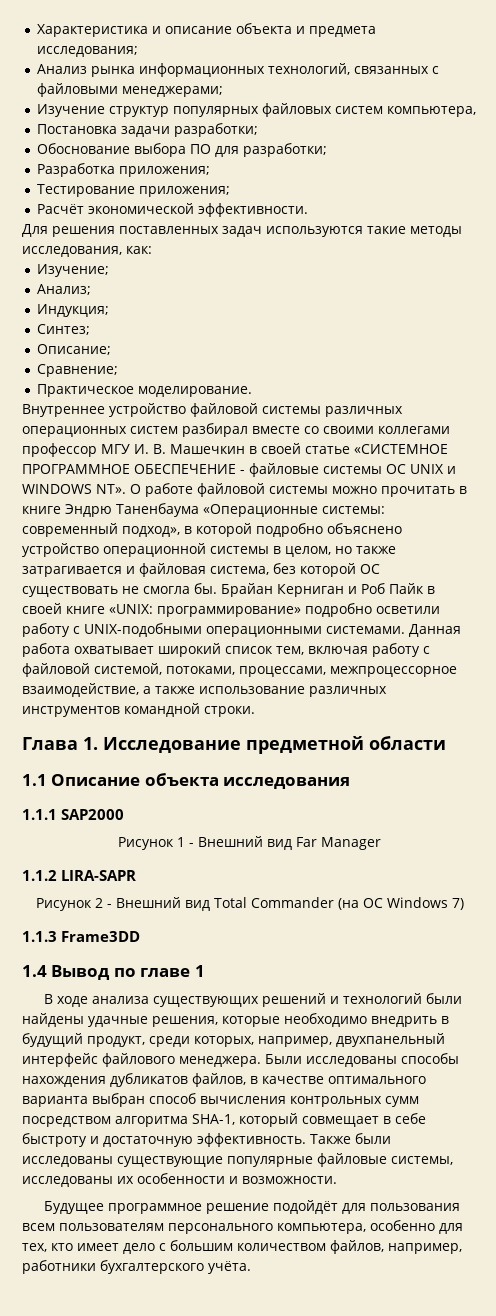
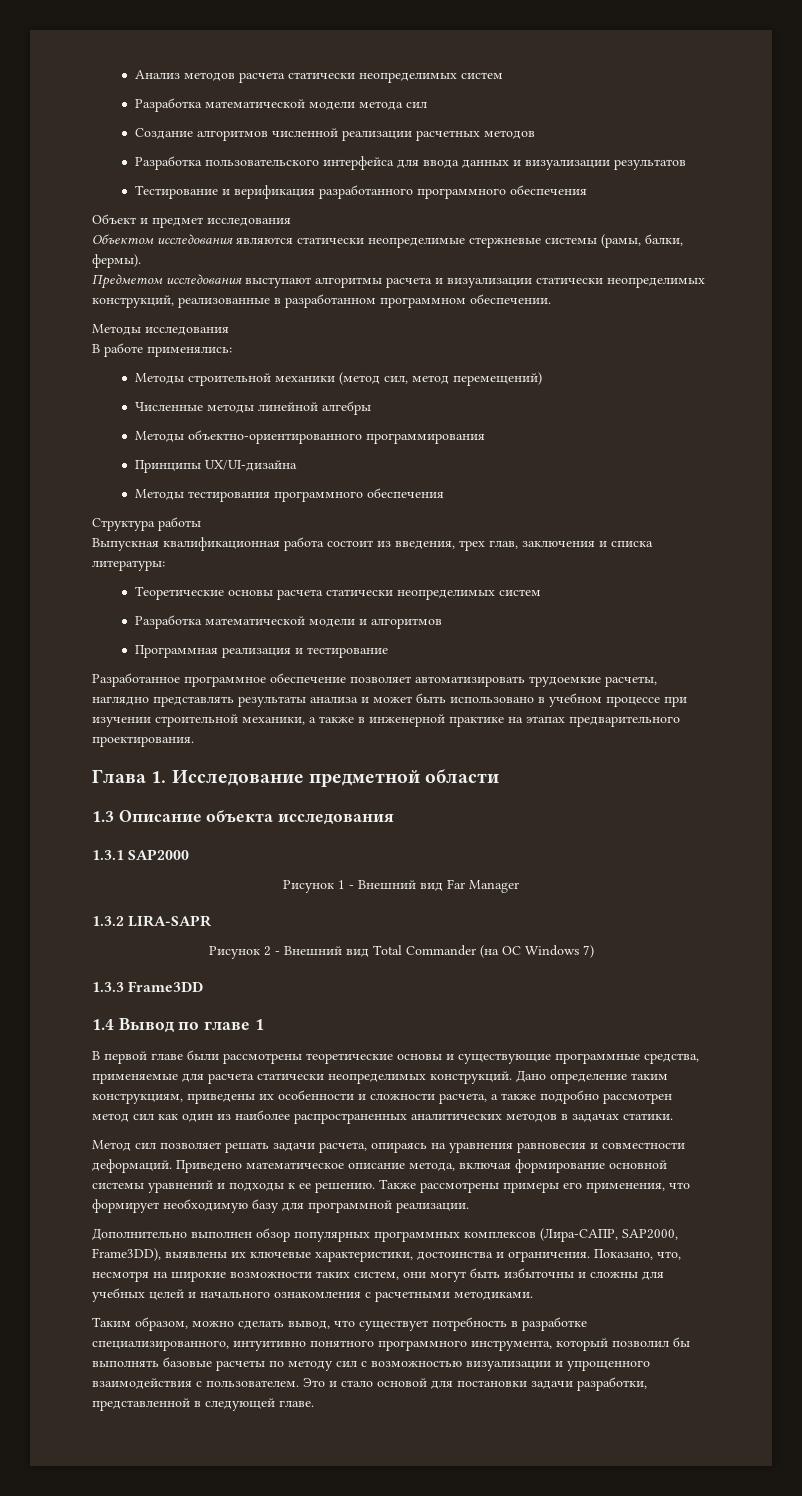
- Характеристика и описание объекта и предмета исследования;
- Анализ рынка информационных технологий, связанных с файловыми менеджерами;
- Изучение структур популярных файловых систем компьютера,
- Постановка задачи разработки;
- Обоснование выбора ПО для разработки;
- Разработка приложения;
- Тестирование приложения;
- Расчёт экономической эффективности.
- Для решения поставленных задач используются такие методы исследования, как:
- Изучение;
- Анализ;
- Индукция;
- Синтез;
- Описание;
- Сравнение;
- Практическое моделирование.
- Внутреннее устройство файловой системы различных операционных систем разбирал вместе со своими коллегами профессор МГУ И. В. Машечкин в своей статье «СИСТЕМНОЕ ПРОГРАММНОЕ ОБЕСПЕЧЕНИЕ - файловые системы ОС UNIX и WINDOWS NT». О работе файловой системы можно прочитать в книге Эндрю Таненбаума «Операционные системы: современный подход», в которой подробно объяснено устройство операционной системы в целом, но также затрагивается и файловая система, без которой ОС существовать не смогла бы. Брайан Керниган и Роб Пайк в своей книге «UNIX: программирование» подробно осветили работу с UNIX-подобными операционными системами. Данная работа охватывает широкий список тем, включая работу с файловой системой, потоками, процессами, межпроцессорное взаимодействие, а также использование различных инструментов командной строки.
+ Анализ методов расчета статически неопределимых систем
+ Разработка математической модели метода сил
+ Создание алгоритмов численной реализации расчетных методов
+ Разработка пользовательского интерфейса для ввода данных и визуализации результатов
+ Тестирование и верификация разработанного программного обеспечения
+ Объект и предмет исследования
+ Объектом исследования являются статически неопределимые стержневые системы (рамы, балки, фермы).
+ Предметом исследования выступают алгоритмы расчета и визуализации статически неопределимых конструкций, реализованные в разработанном программном обеспечении.
+ Методы исследования
+ В работе применялись:
+ Методы строительной механики (метод сил, метод перемещений)
+ Численные методы линейной алгебры
+ Методы объектно-ориентированного программирования
+ Принципы UX/UI-дизайна
+ Методы тестирования программного обеспечения
+ Структура работы
+ Выпускная квалификационная работа состоит из введения, трех глав, заключения и списка литературы:
+ Теоретические основы расчета статически неопределимых систем
+ Разработка математической модели и алгоритмов
+ Программная реализация и тестирование
+ Разработанное программное обеспечение позволяет автоматизировать трудоемкие расчеты, наглядно представлять результаты анализа и может быть использовано в учебном процессе при изучении строительной механики, а также в инженерной практике на этапах предварительного проектирования.
- 1.1 Описание объекта исследования
+ 1.3 Описание объекта исследования
- 1.1.1 SAP2000
+ 1.3.1 SAP2000
- 1.1.2 LIRA-SAPR
+ 1.3.2 LIRA-SAPR
- 1.1.3 Frame3DD
+ 1.3.3 Frame3DD
- В ходе анализа существующих решений и технологий были найдены удачные решения, которые необходимо внедрить в будущий продукт, среди которых, например, двухпанельный интерфейс файлового менеджера. Были исследованы способы нахождения дубликатов файлов, в качестве оптимального варианта выбран способ вычисления контрольных сумм посредством алгоритма SHA-1, который совмещает в себе быстроту и достаточную эффективность. Также были исследованы существующие популярные файловые системы, исследованы их особенности и возможности.
- Будущее программное решение подойдёт для пользования всем пользователям персонального компьютера, особенно для тех, кто имеет дело с большим количеством файлов, например, работники бухгалтерского учёта.
+ В первой главе были рассмотрены теоретические основы и существующие программные средства, применяемые для расчета статически неопределимых конструкций. Дано определение таким конструкциям, приведены их особенности и сложности расчета, а также подробно рассмотрен метод сил как один из наиболее распространенных аналитических методов в задачах статики.
+ Метод сил позволяет решать задачи расчета, опираясь на уравнения равновесия и совместности деформаций. Приведено математическое описание метода, включая формирование основной системы уравнений и подходы к ее решению. Также рассмотрены примеры его применения, что формирует необходимую базу для программной реализации.
+ Дополнительно выполнен обзор популярных программных комплексов (Лира-САПР, SAP2000, Frame3DD), выявлены их ключевые характеристики, достоинства и ограничения. Показано, что, несмотря на широкие возможности таких систем, они могут быть избыточны и сложны для учебных целей и начального ознакомления с расчетными методиками.
+ Таким образом, можно сделать вывод, что существует потребность в разработке специализированного, интуитивно понятного программного инструмента, который позволил бы выполнять базовые расчеты по методу сил с возможностью визуализации и упрощенного взаимодействия с пользователем. Это и стало основой для постановки задачи разработки, представленной в следующей главе.

